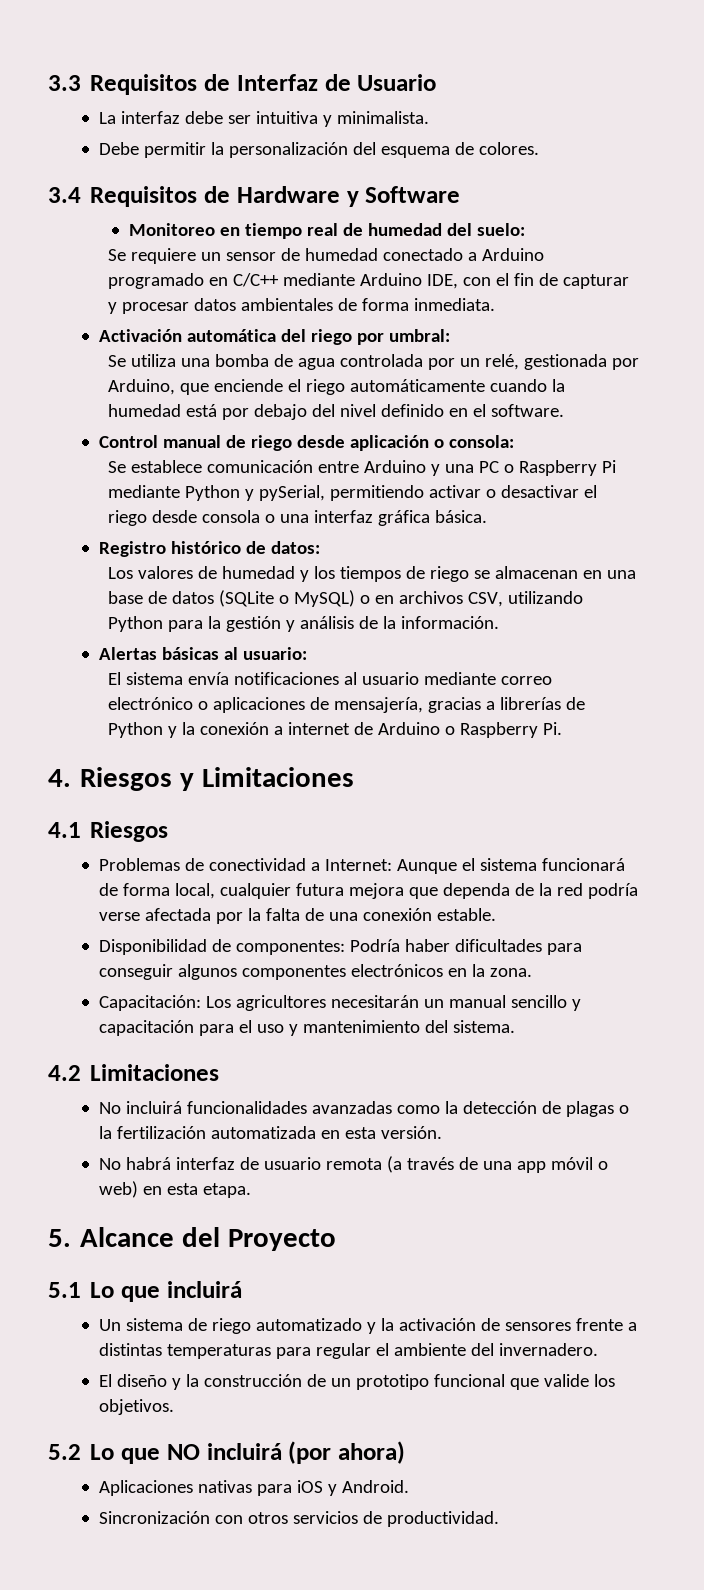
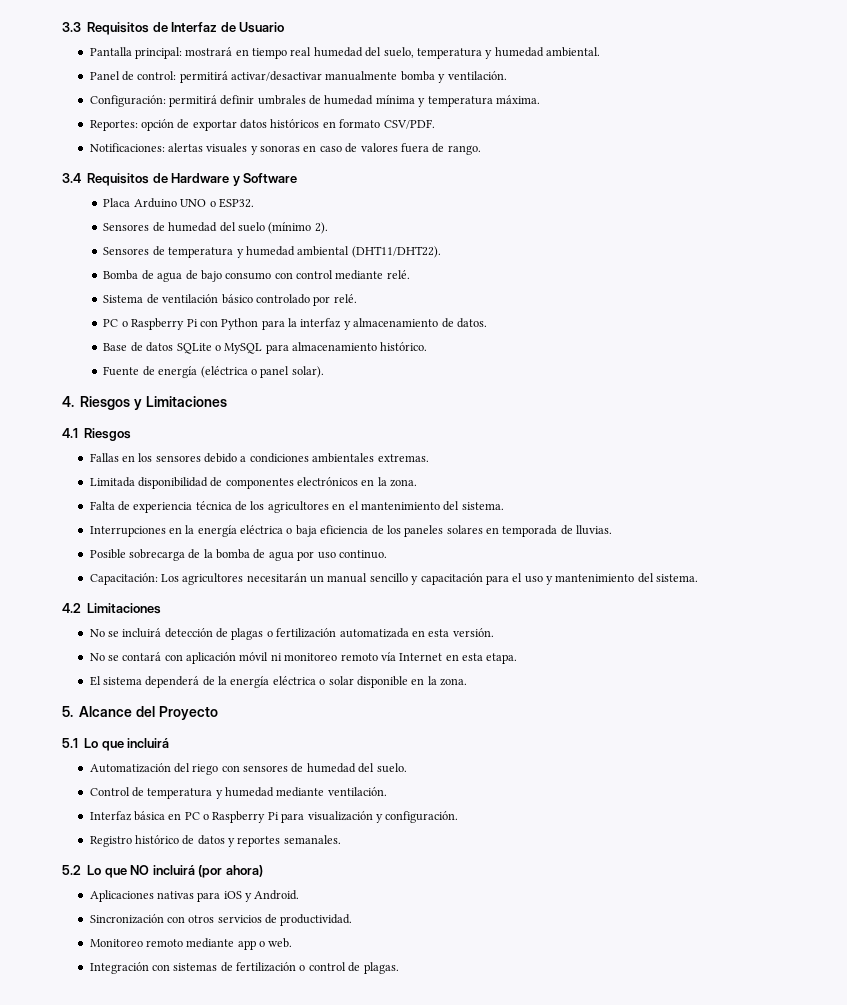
- La interfaz debe ser intuitiva y minimalista.
- Debe permitir la personalización del esquema de colores.
+ Pantalla principal: mostrará en tiempo real humedad del suelo, temperatura y humedad ambiental.
+ Panel de control: permitirá activar/desactivar manualmente bomba y ventilación.
+ Configuración: permitirá definir umbrales de humedad mínima y temperatura máxima.
+ Reportes: opción de exportar datos históricos en formato CSV/PDF.
+ Notificaciones: alertas visuales y sonoras en caso de valores fuera de rango.
- Monitoreo en tiempo real de humedad del suelo:
- Se requiere un sensor de humedad conectado a Arduino programado en C/C++ mediante Arduino IDE, con el fin de capturar y procesar datos ambientales de forma inmediata.
- Activación automática del riego por umbral:
- Se utiliza una bomba de agua controlada por un relé, gestionada por Arduino, que enciende el riego automáticamente cuando la humedad está por debajo del nivel definido en el software.
- Control manual de riego desde aplicación o consola:
- Se establece comunicación entre Arduino y una PC o Raspberry Pi mediante Python y pySerial, permitiendo activar o desactivar el riego desde consola o una interfaz gráfica básica.
- Registro histórico de datos:
- Los valores de humedad y los tiempos de riego se almacenan en una base de datos (SQLite o MySQL) o en archivos CSV, utilizando Python para la gestión y análisis de la información.
- Alertas básicas al usuario:
- El sistema envía notificaciones al usuario mediante correo electrónico o aplicaciones de mensajería, gracias a librerías de Python y la conexión a internet de Arduino o Raspberry Pi.
+ Placa Arduino UNO o ESP32.
+ Sensores de humedad del suelo (mínimo 2).
+ Sensores de temperatura y humedad ambiental (DHT11/DHT22).
+ Bomba de agua de bajo consumo con control mediante relé.
+ Sistema de ventilación básico controlado por relé.
+ PC o Raspberry Pi con Python para la interfaz y almacenamiento de datos.
+ Base de datos SQLite o MySQL para almacenamiento histórico.
+ Fuente de energía (eléctrica o panel solar).
- Problemas de conectividad a Internet: Aunque el sistema funcionará de forma local, cualquier futura mejora que dependa de la red podría verse afectada por la falta de una conexión estable.
- Disponibilidad de componentes: Podría haber dificultades para conseguir algunos componentes electrónicos en la zona.
+ Fallas en los sensores debido a condiciones ambientales extremas.
+ Limitada disponibilidad de componentes electrónicos en la zona.
+ Falta de experiencia técnica de los agricultores en el mantenimiento del sistema.
+ Interrupciones en la energía eléctrica o baja eficiencia de los paneles solares en temporada de lluvias.
+ Posible sobrecarga de la bomba de agua por uso continuo.
- No incluirá funcionalidades avanzadas como la detección de plagas o la fertilización automatizada en esta versión.
+ No se incluirá detección de plagas o fertilización automatizada en esta versión.
- No habrá interfaz de usuario remota (a través de una app móvil o web) en esta etapa.
+ No se contará con aplicación móvil ni monitoreo remoto vía Internet en esta etapa.
+ El sistema dependerá de la energía eléctrica o solar disponible en la zona.
- Un sistema de riego automatizado y la activación de sensores frente a distintas temperaturas para regular el ambiente del invernadero.
- El diseño y la construcción de un prototipo funcional que valide los objetivos.
+ Automatización del riego con sensores de humedad del suelo.
+ Control de temperatura y humedad mediante ventilación.
+ Interfaz básica en PC o Raspberry Pi para visualización y configuración.
+ Registro histórico de datos y reportes semanales.
+ Monitoreo remoto mediante app o web.
+ Integración con sistemas de fertilización o control de plagas.

